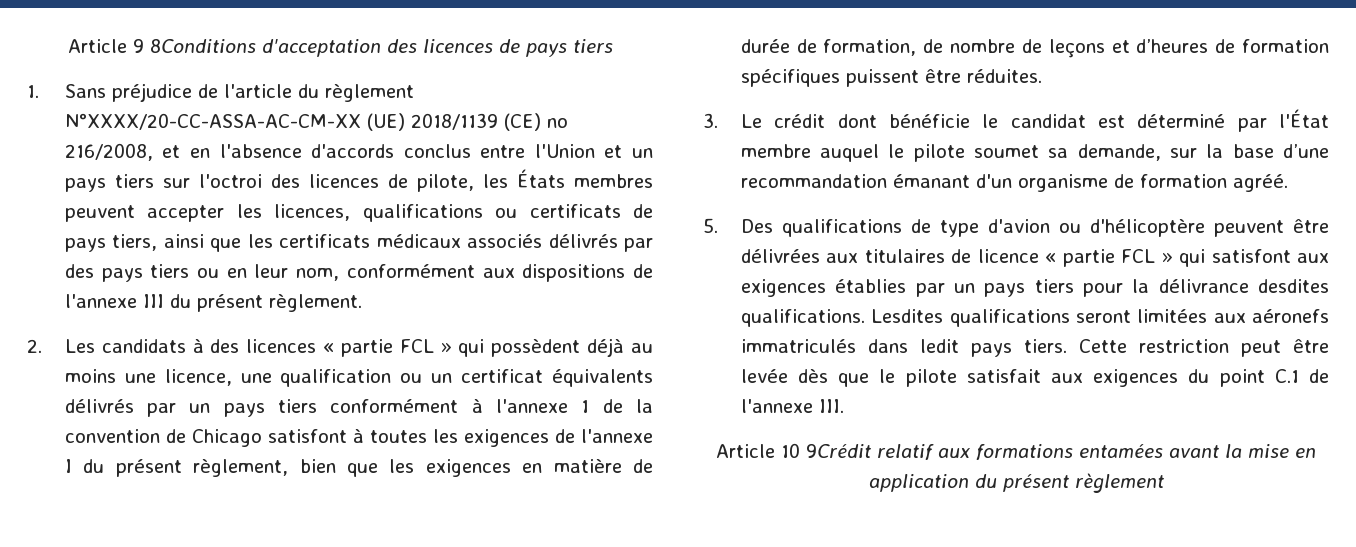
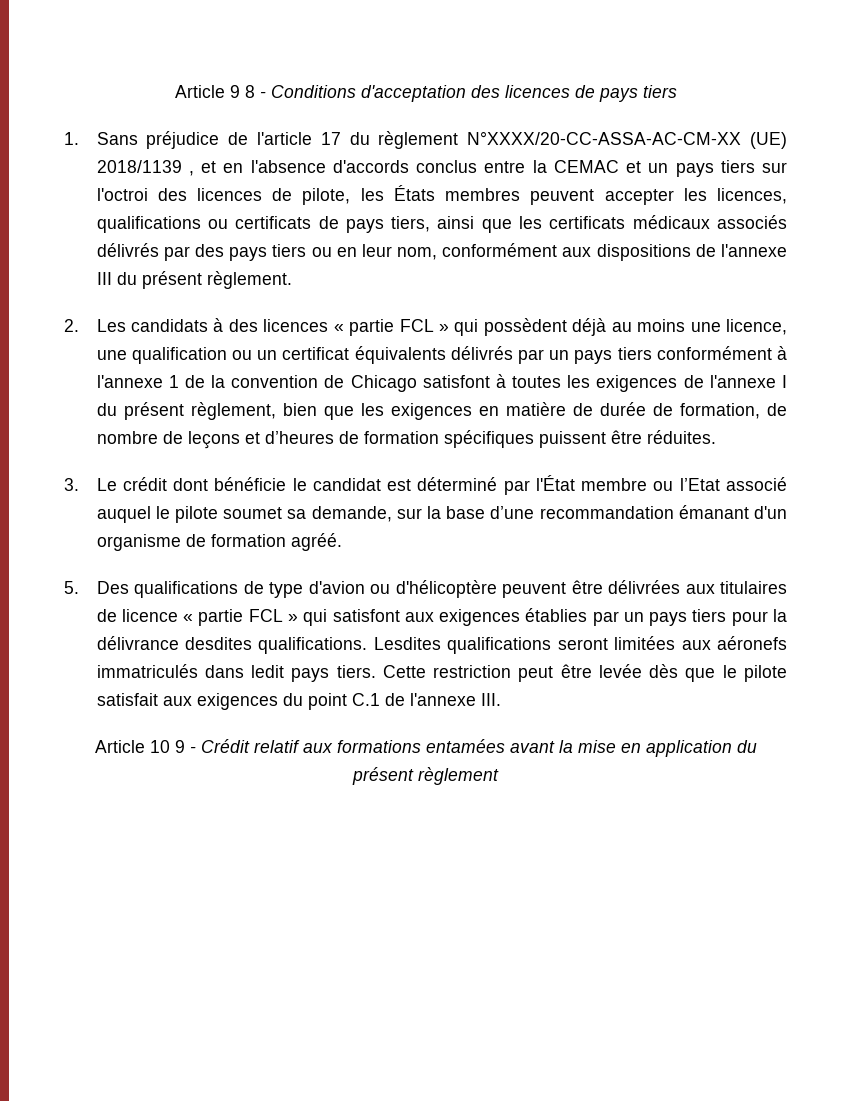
- Article 9 8Conditions d'acceptation des licences de pays tiers
+ Article 9 8 - Conditions d'acceptation des licences de pays tiers
- 1. Sans préjudice de l'article du règlement N°XXXX/20-CC-ASSA-AC-CM-XX (UE) 2018/1139 (CE) no 216/2008, et en l'absence d'accords conclus entre l'Union et un pays tiers sur l'octroi des licences de pilote, les États membres peuvent accepter les licences, qualifications ou certificats de pays tiers, ainsi que les certificats médicaux associés délivrés par des pays tiers ou en leur nom, conformément aux dispositions de l'annexe III du présent règlement.
+ 1. Sans préjudice de l'article 17 du règlement N°XXXX/20-CC-ASSA-AC-CM-XX (UE) 2018/1139 , et en l'absence d'accords conclus entre la CEMAC et un pays tiers sur l'octroi des licences de pilote, les États membres peuvent accepter les licences, qualifications ou certificats de pays tiers, ainsi que les certificats médicaux associés délivrés par des pays tiers ou en leur nom, conformément aux dispositions de l'annexe III du présent règlement.
- 3. Le crédit dont bénéficie le candidat est déterminé par l'État membre auquel le pilote soumet sa demande, sur la base d’une recommandation émanant d'un organisme de formation agréé.
+ 3. Le crédit dont bénéficie le candidat est déterminé par l'État membre ou l’Etat associé auquel le pilote soumet sa demande, sur la base d’une recommandation émanant d'un organisme de formation agréé.
- Article 10 9Crédit relatif aux formations entamées avant la mise en application du présent règlement
+ Article 10 9 - Crédit relatif aux formations entamées avant la mise en application du présent règlement

